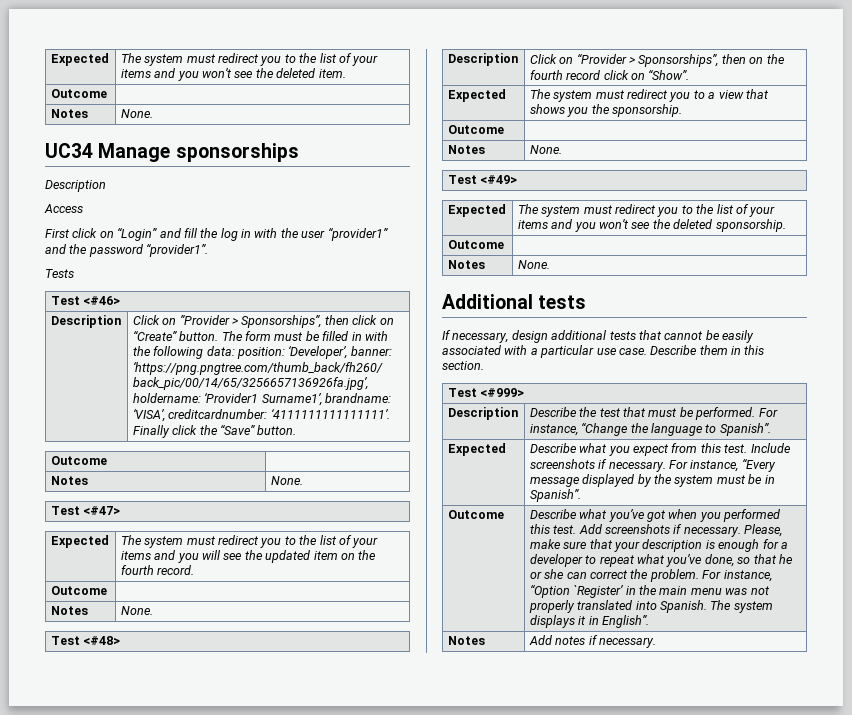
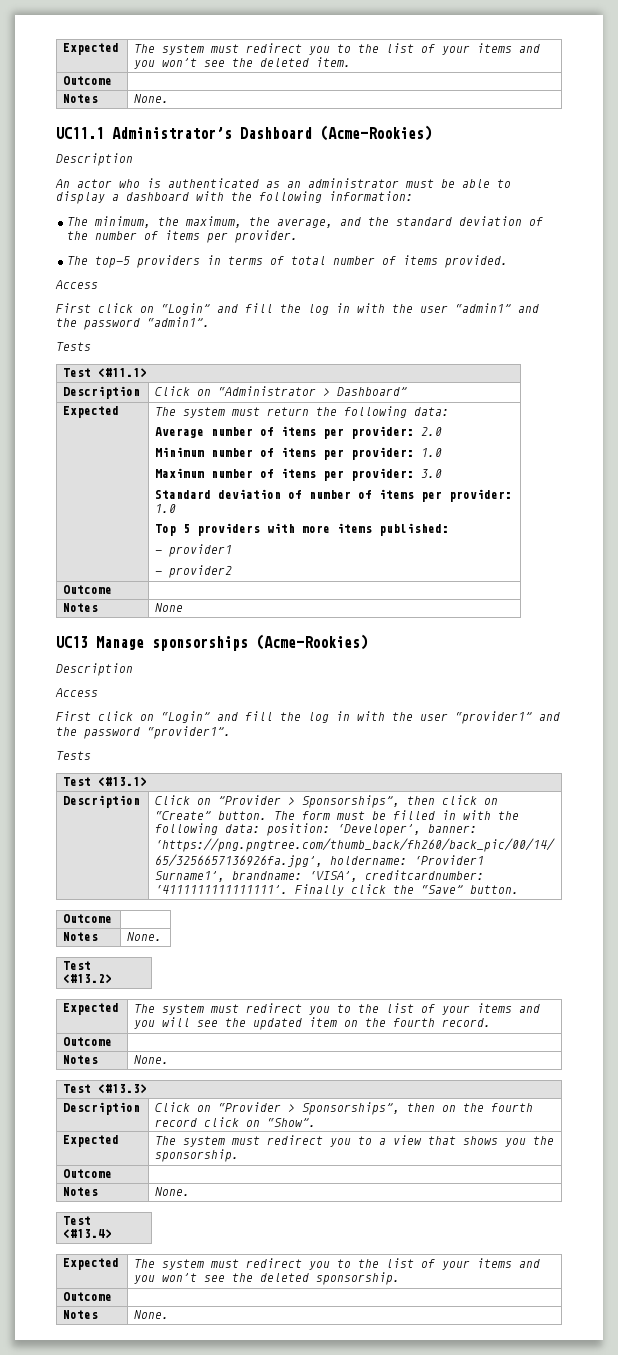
- UC34 Manage sponsorships
+ UC11.1 Administrator’s Dashboard (Acme-Rookies)
+ Description
+ An actor who is authenticated as an administrator must be able to display a dashboard with the following information:
+ The minimum, the maximum, the average, and the standard deviation of the number of items per provider.
+ The top-5 providers in terms of total number of items provided.
+ Access
+ First click on “Login” and fill the log in with the user “admin1” and the password “admin1”.
+ Tests
+ Test <#11.1>
+ Description | Click on “Administrator > Dashboard”
+ Expected | The system must return the following data:
+ Average number of items per provider: 2.0
+ Minimum number of items per provider: 1.0
+ Maximum number of items per provider: 3.0
+ Standard deviation of number of items per provider: 1.0
+ Top 5 providers with more items published:
+ - provider1
+ - provider2
+ Outcome |
+ Notes | None
+ UC13 Manage sponsorships (Acme-Rookies)
- Test <#46>
+ Test <#13.1>
- Test <#47>
+ Test <#13.2>
- Test <#48>
+ Test <#13.3>
- Test <#49>
+ Test <#13.4>
- Additional tests
- If necessary, design additional tests that cannot be easily associated with a particular use case. Describe them in this section.
- Test <#999>
- Description | Describe the test that must be performed. For instance, “Change the language to Spanish”.
- Expected | Describe what you expect from this test. Include screenshots if necessary. For instance, “Every message displayed by the system must be in Spanish”.
- Outcome | Describe what you’ve got when you performed this test. Add screenshots if necessary. Please, make sure that your description is enough for a developer to repeat what you’ve done, so that he or she can correct the problem. For instance, “Option `Register’ in the main menu was not properly translated into Spanish. The system displays it in English”.
- Notes | Add notes if necessary.

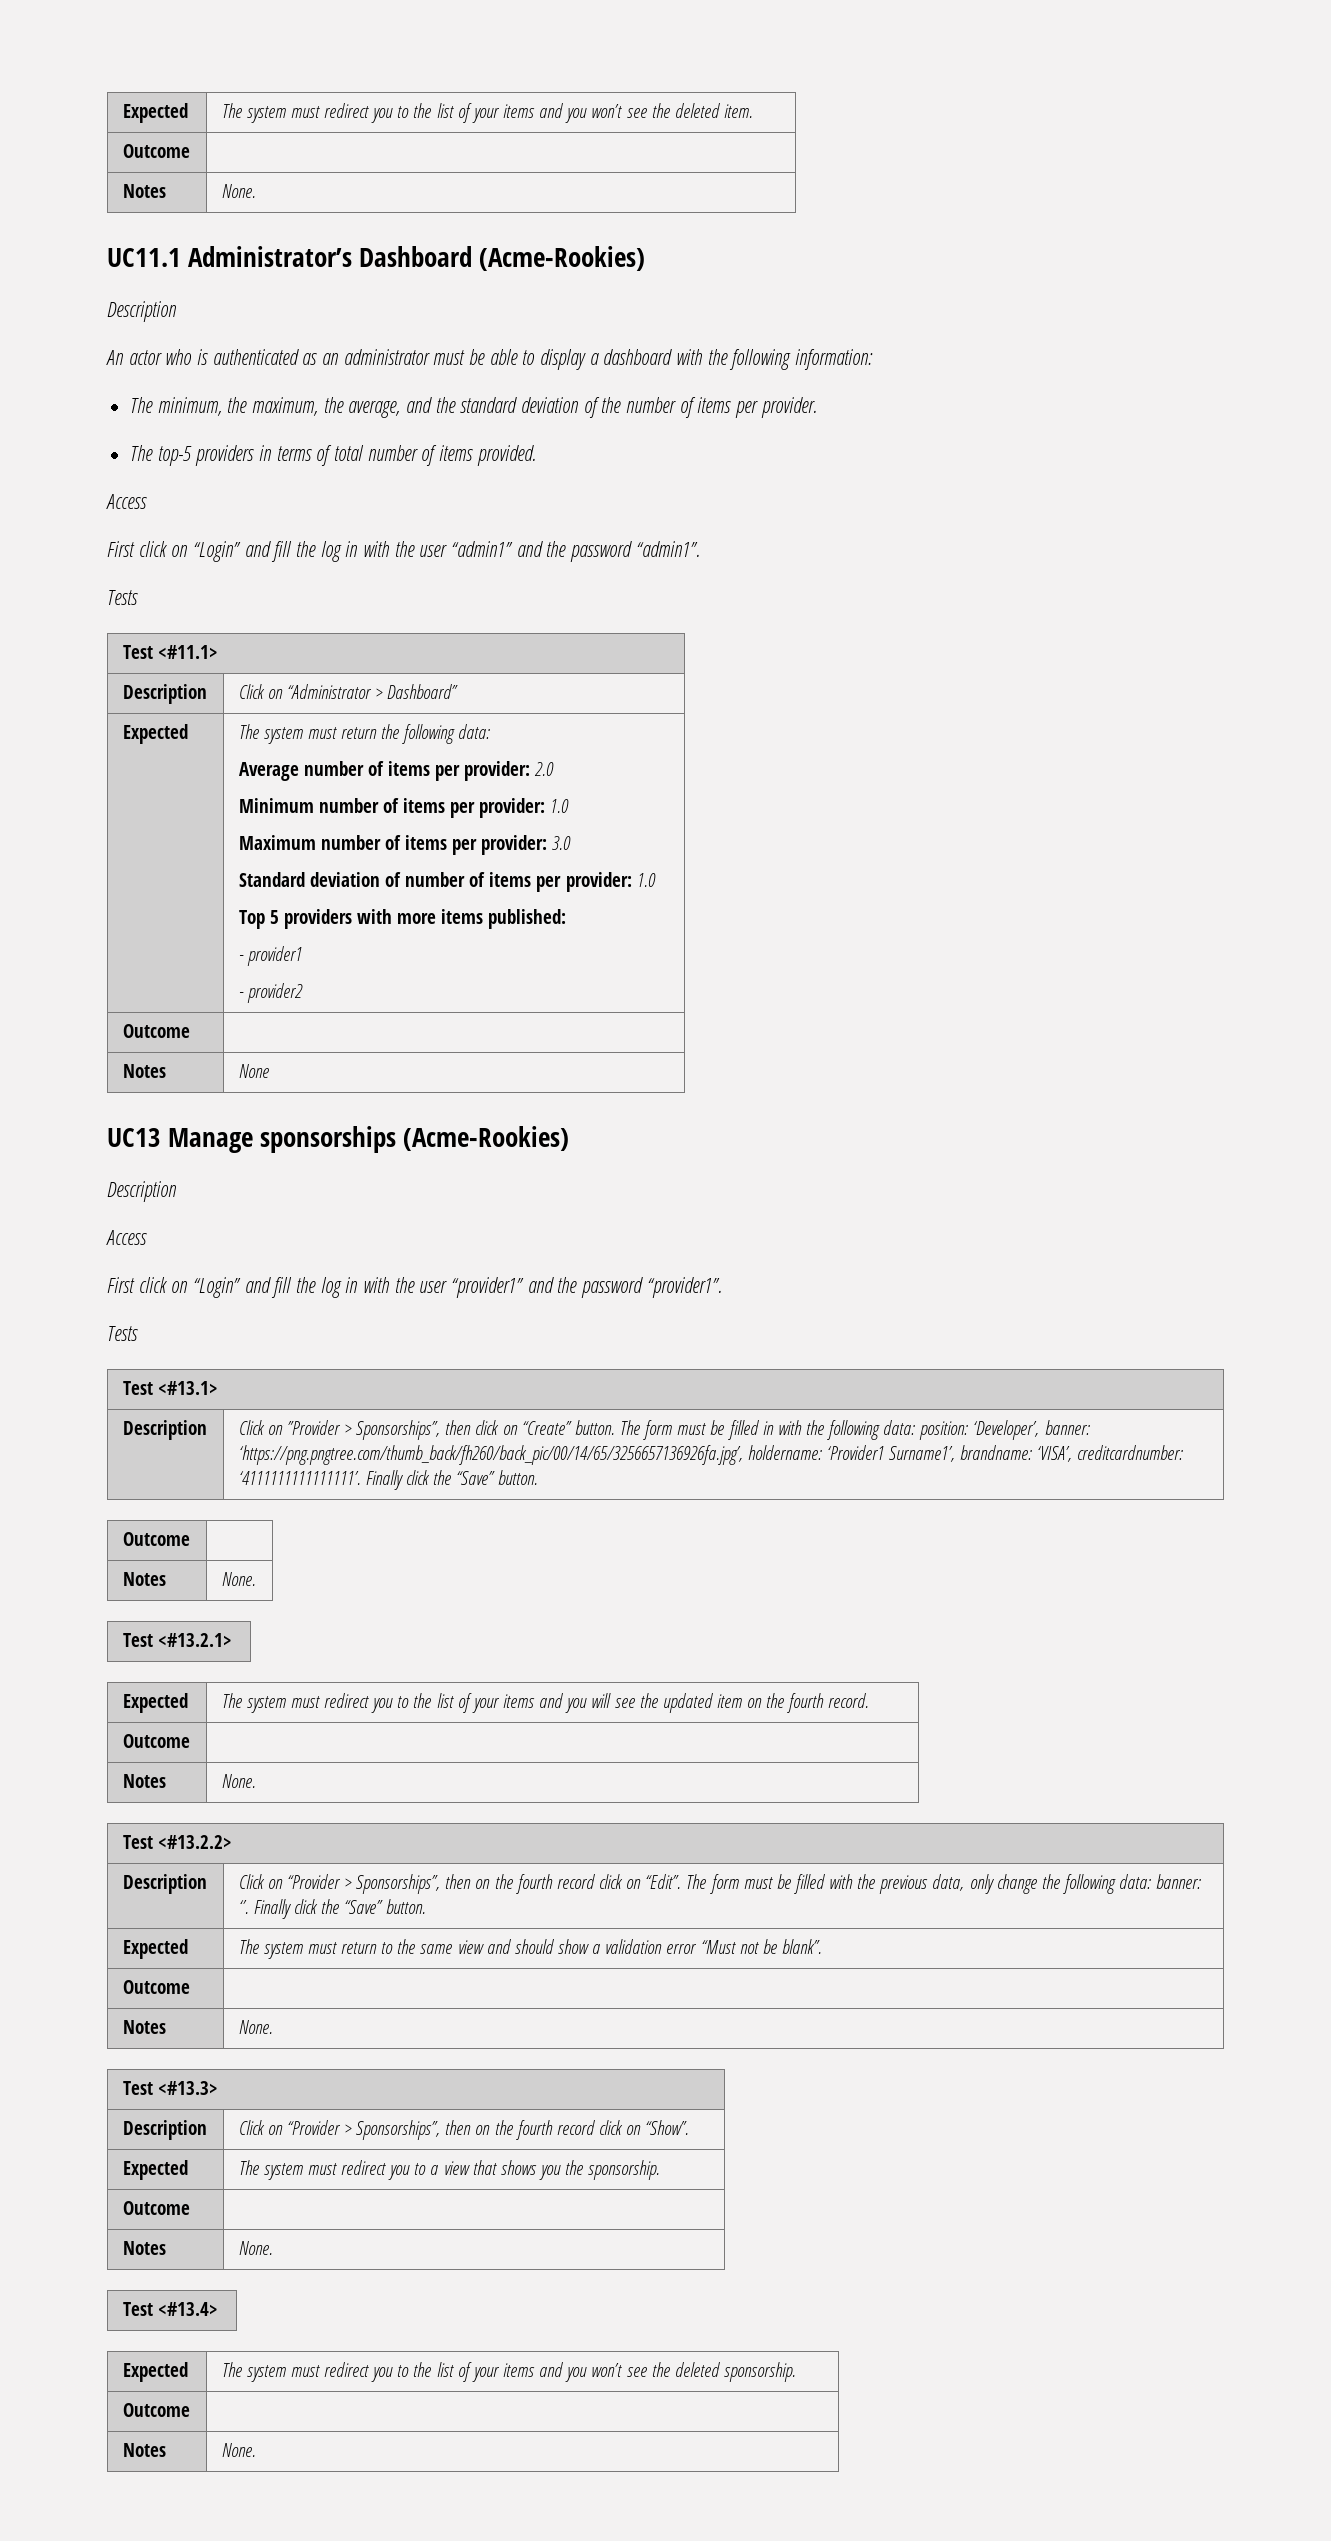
- Test <#13.2>
+ Test <#13.2.1>
+ Test <#13.2.2>
+ Description | Click on “Provider > Sponsorships”, then on the fourth record click on “Edit”. The form must be filled with the previous data, only change the following data: banner: ‘’. Finally click the “Save” button.
+ Expected | The system must return to the same view and should show a validation error “Must not be blank”.
+ Outcome |
+ Notes | None.

